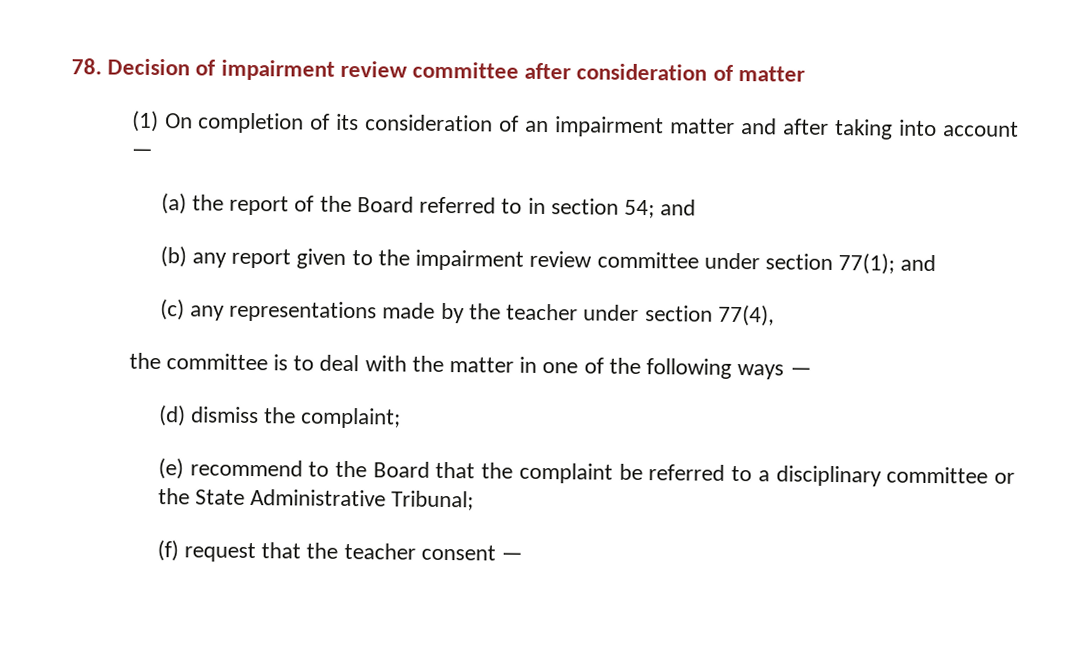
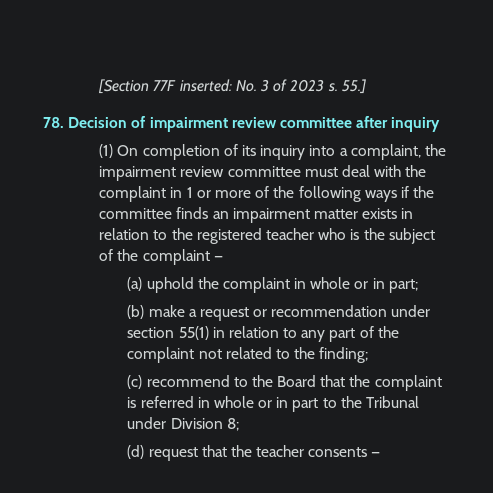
+ [Section 77F inserted: No. 3 of 2023 s. 55.]
- 78. Decision of impairment review committee after consideration of matter
+ 78. Decision of impairment review committee after inquiry
- (1) On completion of its consideration of an impairment matter and after taking into account —
- (a) the report of the Board referred to in section 54; and
- (b) any report given to the impairment review committee under section 77(1); and
- (c) any representations made by the teacher under section 77(4),
- the committee is to deal with the matter in one of the following ways —
- (d) dismiss the complaint;
- (e) recommend to the Board that the complaint be referred to a disciplinary committee or the State Administrative Tribunal;
- (f) request that the teacher consent —
+ (1) On completion of its inquiry into a complaint, the impairment review committee must deal with the complaint in 1 or more of the following ways if the committee finds an impairment matter exists in relation to the registered teacher who is the subject of the complaint —
+ (a) uphold the complaint in whole or in part;
+ (b) make a request or recommendation under section 55(1) in relation to any part of the complaint not related to the finding;
+ (c) recommend to the Board that the complaint is referred in whole or in part to the Tribunal under Division 8;
+ (d) request that the teacher consents —

